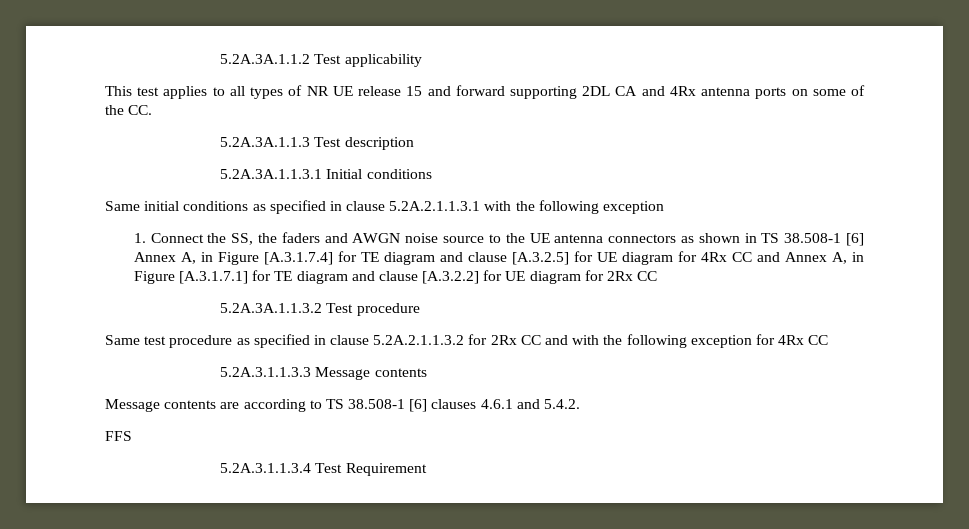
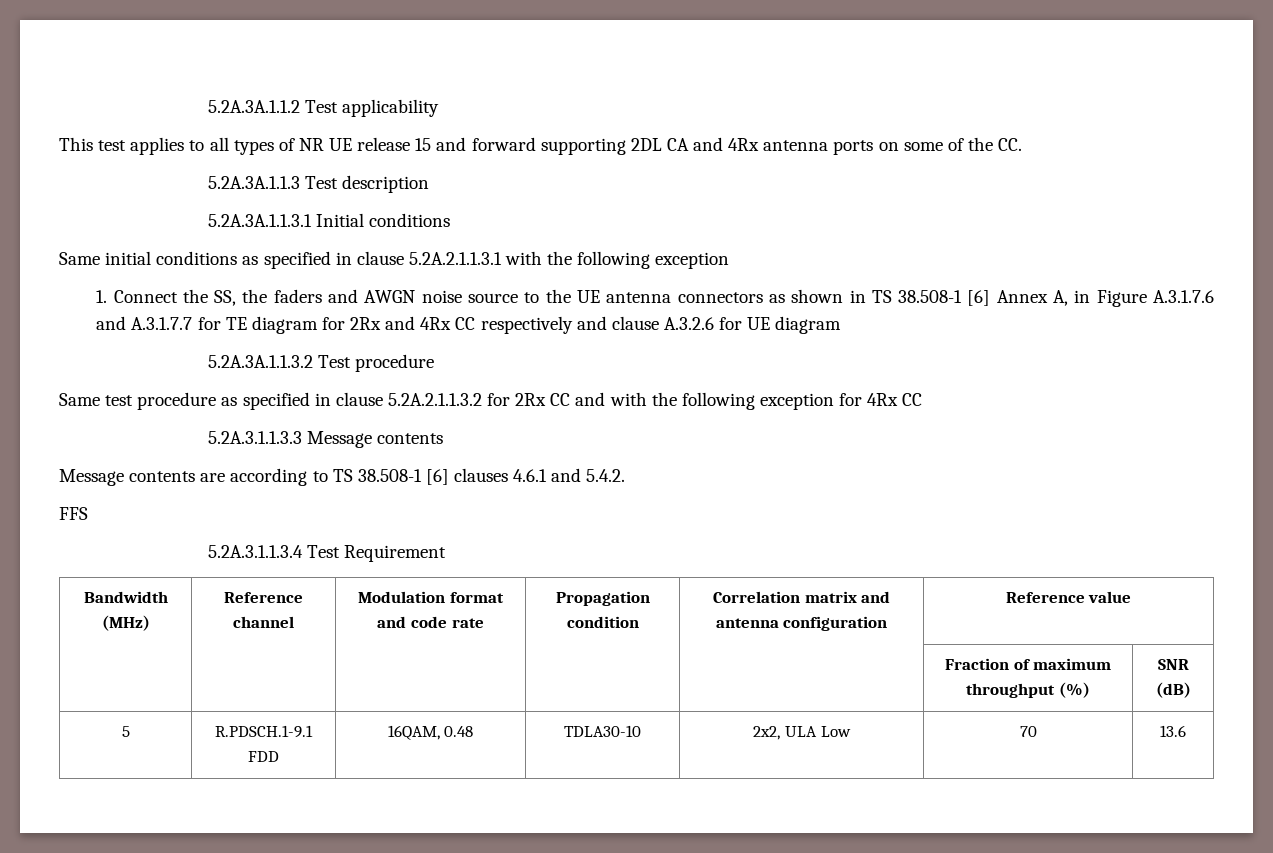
- 1. Connect the SS, the faders and AWGN noise source to the UE antenna connectors as shown in TS 38.508-1 [6] Annex A, in Figure [A.3.1.7.4] for TE diagram and clause [A.3.2.5] for UE diagram for 4Rx CC and Annex A, in Figure [A.3.1.7.1] for TE diagram and clause [A.3.2.2] for UE diagram for 2Rx CC
+ 1. Connect the SS, the faders and AWGN noise source to the UE antenna connectors as shown in TS 38.508-1 [6] Annex A, in Figure A.3.1.7.6 and A.3.1.7.7 for TE diagram for 2Rx and 4Rx CC respectively and clause A.3.2.6 for UE diagram
+ Bandwidth (MHz) | Reference channel | Modulation format and code rate | Propagation condition | Correlation matrix and antenna configuration | Reference value
+ | | | | | Fraction of maximum throughput (%) | SNR (dB)
+ 5 | R.PDSCH.1-9.1 FDD | 16QAM, 0.48 | TDLA30-10 | 2x2, ULA Low | 70 | 13.6

